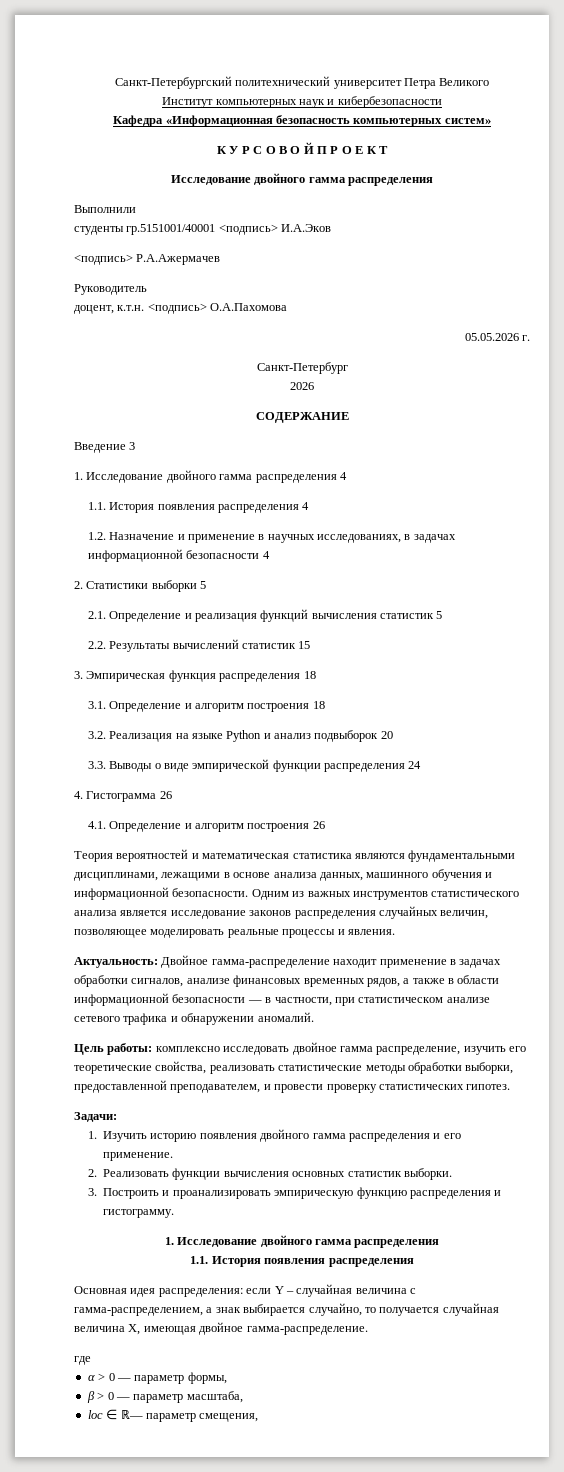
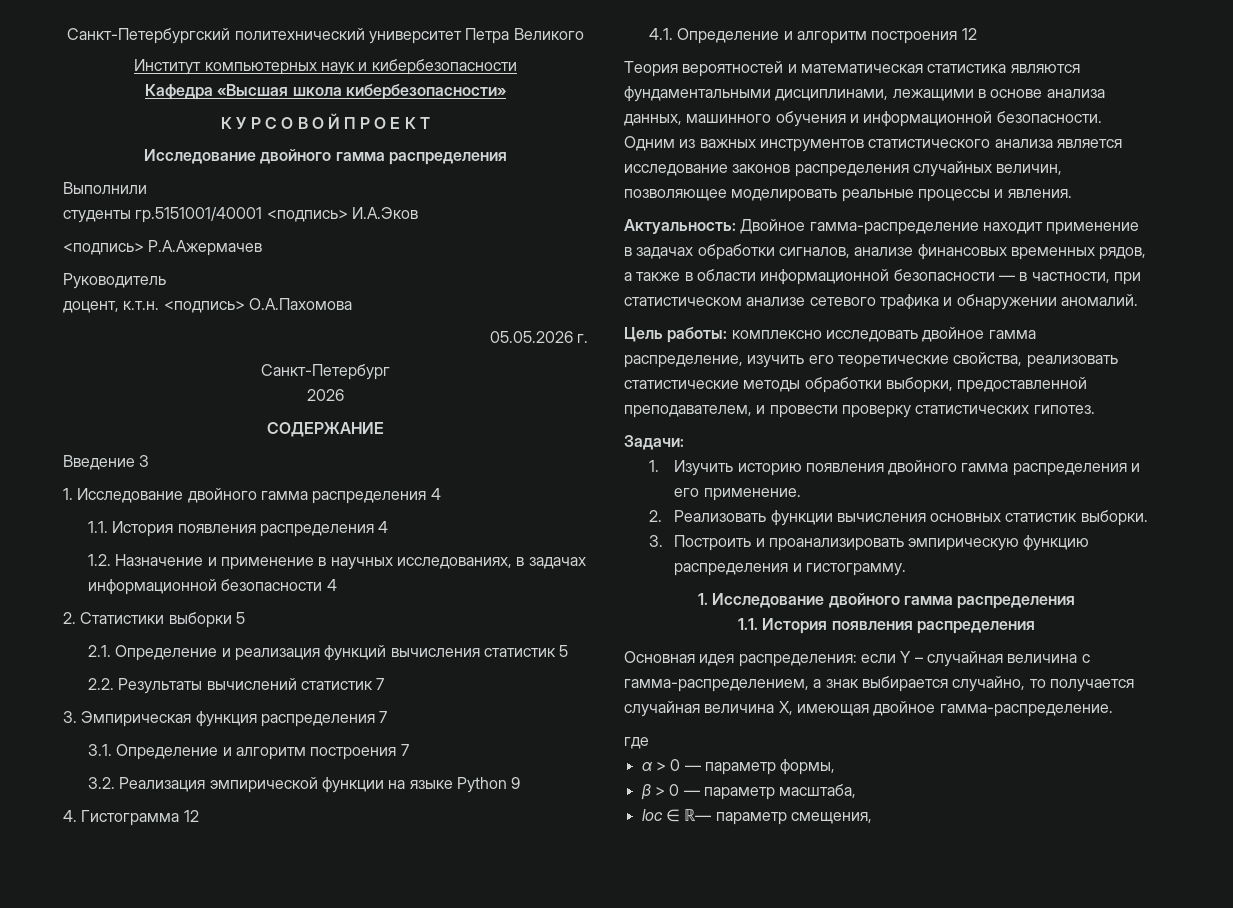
- Кафедра «Информационная безопасность компьютерных систем»
+ Кафедра «Высшая школа кибербезопасности»
- 2.2. Результаты вычислений статистик 15
+ 2.2. Результаты вычислений статистик 7
- 3. Эмпирическая функция распределения 18
+ 3. Эмпирическая функция распределения 7
- 3.1. Определение и алгоритм построения 18
+ 3.1. Определение и алгоритм построения 7
- 3.2. Реализация на языке Python и анализ подвыборок 20
- 3.3. Выводы о виде эмпирической функции распределения 24
+ 3.2. Реализация эмпирической функции на языке Python 9
- 4. Гистограмма 26
+ 4. Гистограмма 12
- 4.1. Определение и алгоритм построения 26
+ 4.1. Определение и алгоритм построения 12

